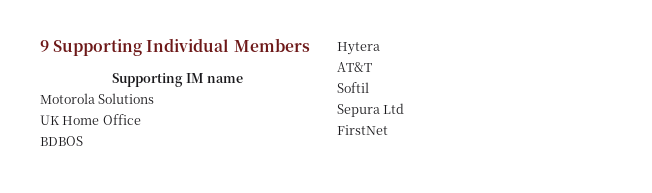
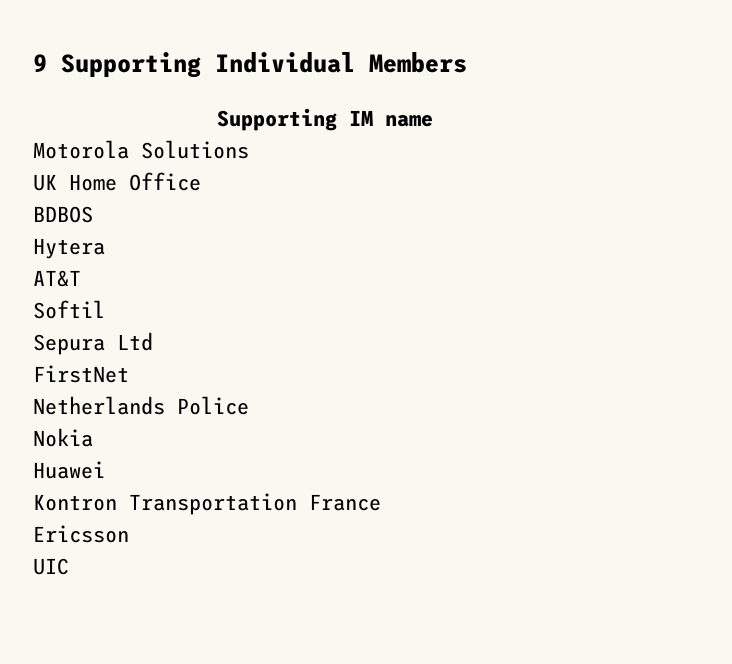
+ Netherlands Police
+ Nokia
+ Huawei
+ Kontron Transportation France
+ Ericsson
+ UIC

